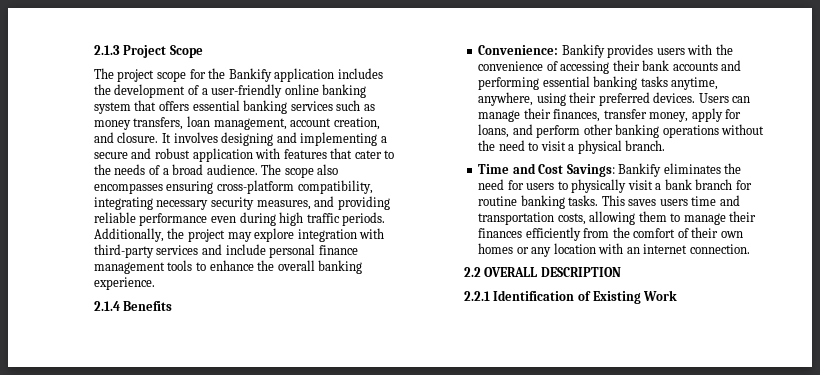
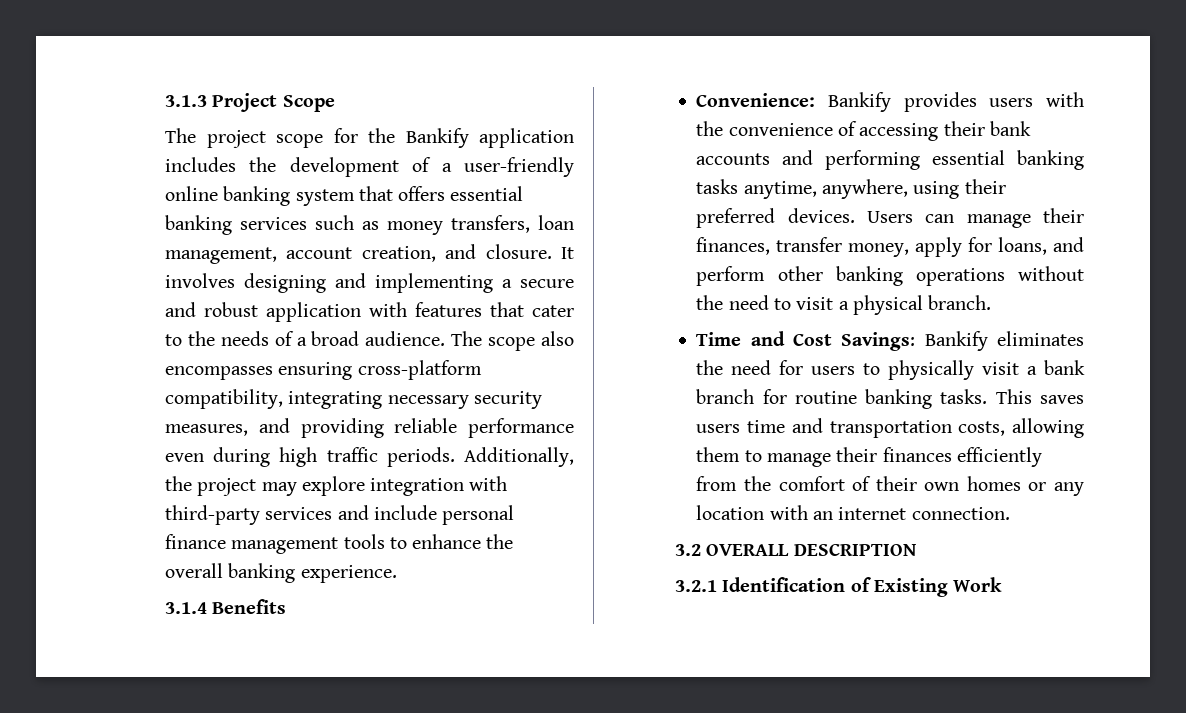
- 2.1.3 Project Scope
+ 3.1.3 Project Scope
- 2.1.4 Benefits
+ 3.1.4 Benefits
- 2.2 OVERALL DESCRIPTION
+ 3.2 OVERALL DESCRIPTION
- 2.2.1 Identification of Existing Work
+ 3.2.1 Identification of Existing Work

